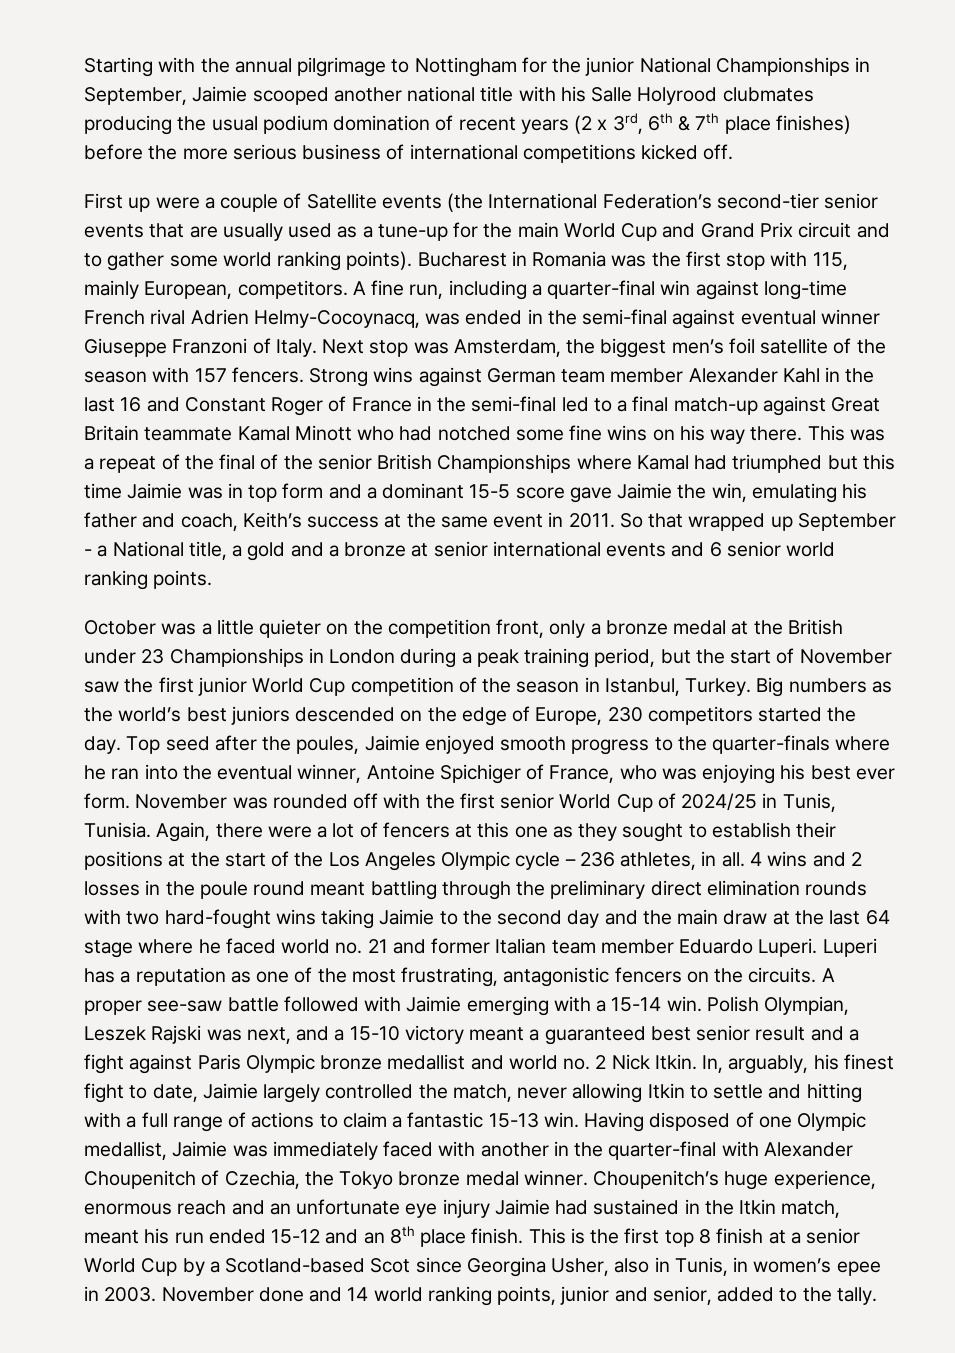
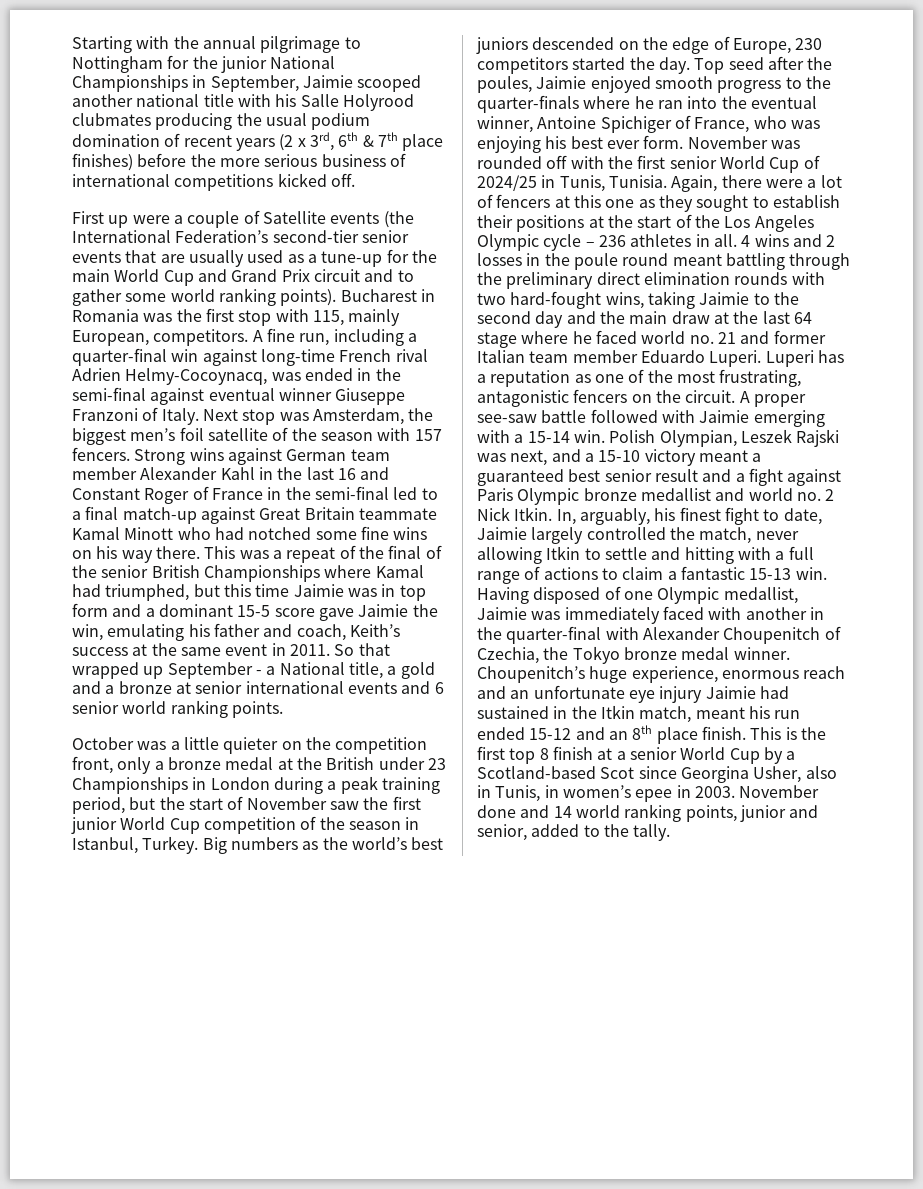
- This was a repeat of the final of the senior British Championships where Kamal had triumphed but this time Jaimie was in top form and a dominant 15-5 score gave Jaimie the win, emulating his father and coach, Keith’s success at the same event in 2011.
+ This was a repeat of the final of the senior British Championships where Kamal had triumphed, but this time Jaimie was in top form and a dominant 15-5 score gave Jaimie the win, emulating his father and coach, Keith’s success at the same event in 2011.
- Again, there were a lot of fencers at this one as they sought to establish their positions at the start of the Los Angeles Olympic cycle – 236 athletes, in all.
+ Again, there were a lot of fencers at this one as they sought to establish their positions at the start of the Los Angeles Olympic cycle – 236 athletes in all.
- 4 wins and 2 losses in the poule round meant battling through the preliminary direct elimination rounds with two hard-fought wins taking Jaimie to the second day and the main draw at the last 64 stage where he faced world no. 21 and former Italian team member Eduardo Luperi.
+ 4 wins and 2 losses in the poule round meant battling through the preliminary direct elimination rounds with two hard-fought wins, taking Jaimie to the second day and the main draw at the last 64 stage where he faced world no. 21 and former Italian team member Eduardo Luperi.
- Luperi has a reputation as one of the most frustrating, antagonistic fencers on the circuits.
+ Luperi has a reputation as one of the most frustrating, antagonistic fencers on the circuit.

